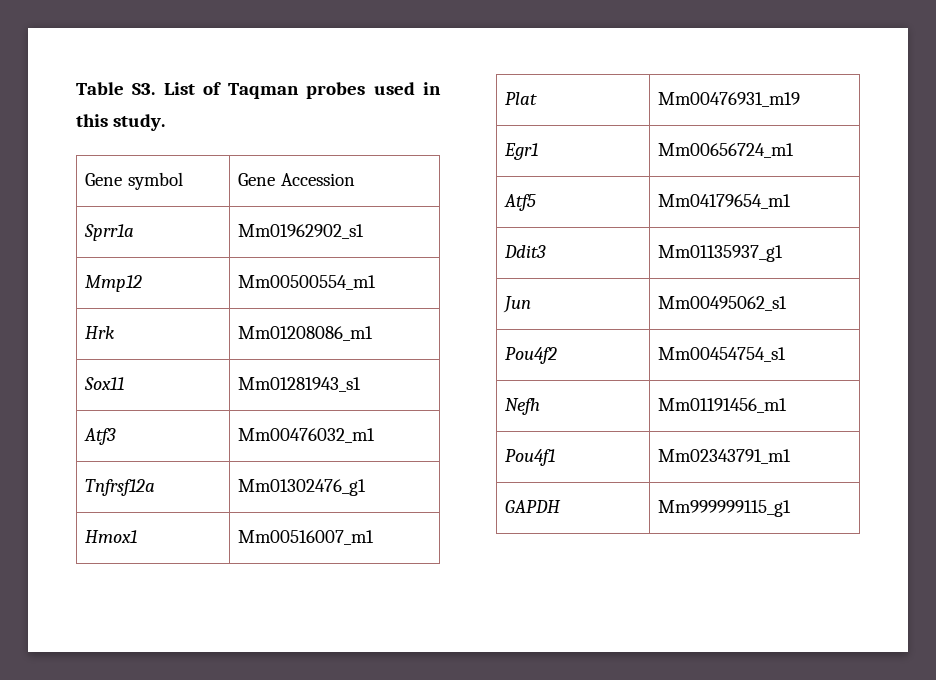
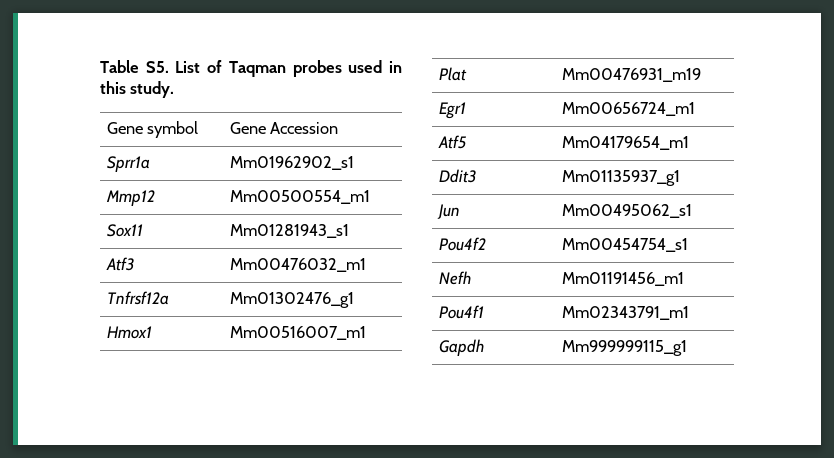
- Table S3. List of Taqman probes used in this study.
+ Table S5. List of Taqman probes used in this study.
- Hrk | Mm01208086_m1
- GAPDH | Mm999999115_g1
+ Gapdh | Mm999999115_g1

